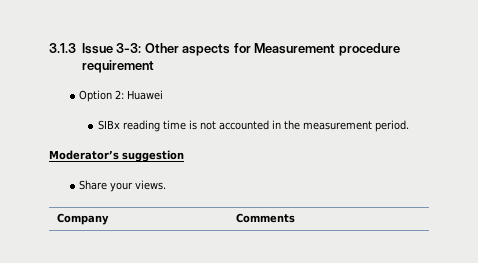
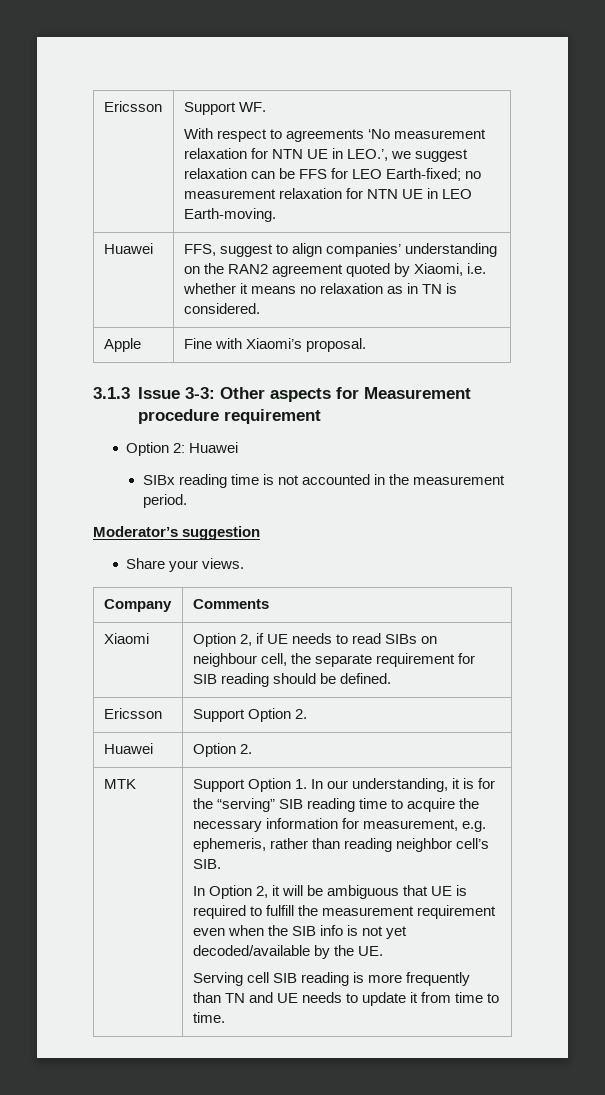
+ Ericsson | Support WF.
+ With respect to agreements ‘No measurement relaxation for NTN UE in LEO.’, we suggest relaxation can be FFS for LEO Earth-fixed; no measurement relaxation for NTN UE in LEO Earth-moving.
+ Huawei | FFS, suggest to align companies’ understanding on the RAN2 agreement quoted by Xiaomi, i.e. whether it means no relaxation as in TN is considered.
+ Apple | Fine with Xiaomi’s proposal.
+ Xiaomi | Option 2, if UE needs to read SIBs on neighbour cell, the separate requirement for SIB reading should be defined.
+ Ericsson | Support Option 2.
+ Huawei | Option 2.
+ MTK | Support Option 1. In our understanding, it is for the “serving” SIB reading time to acquire the necessary information for measurement, e.g. ephemeris, rather than reading neighbor cell’s SIB.
+ In Option 2, it will be ambiguous that UE is required to fulfill the measurement requirement even when the SIB info is not yet decoded/available by the UE.
+ Serving cell SIB reading is more frequently than TN and UE needs to update it from time to time.

